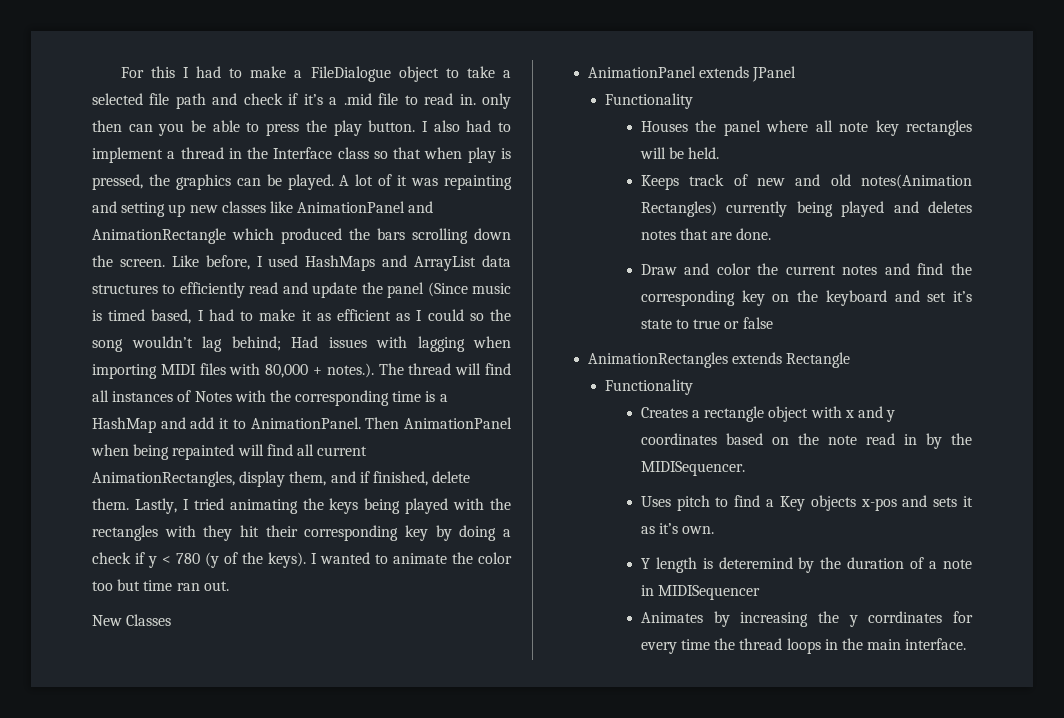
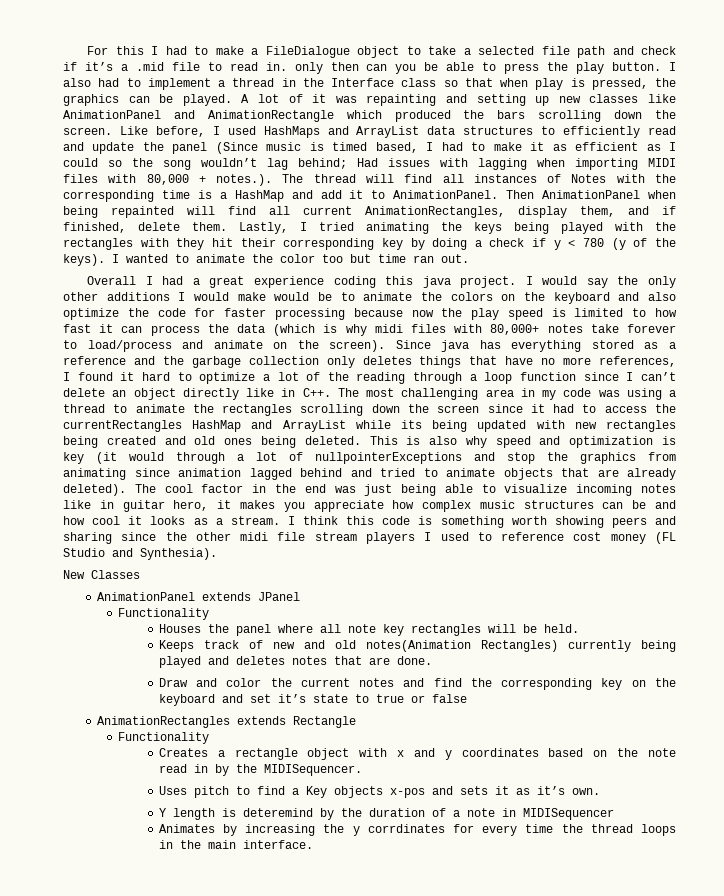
+ Overall I had a great experience coding this java project. I would say the only other additions I would make would be to animate the colors on the keyboard and also optimize the code for faster processing because now the play speed is limited to how fast it can process the data (which is why midi files with 80,000+ notes take forever to load/process and animate on the screen). Since java has everything stored as a reference and the garbage collection only deletes things that have no more references, I found it hard to optimize a lot of the reading through a loop function since I can’t delete an object directly like in C++. The most challenging area in my code was using a thread to animate the rectangles scrolling down the screen since it had to access the currentRectangles HashMap and ArrayList while its being updated with new rectangles being created and old ones being deleted. This is also why speed and optimization is key (it would through a lot of nullpointerExceptions and stop the graphics from animating since animation lagged behind and tried to animate objects that are already deleted). The cool factor in the end was just being able to visualize incoming notes like in guitar hero, it makes you appreciate how complex music structures can be and how cool it looks as a stream. I think this code is something worth showing peers and sharing since the other midi file stream players I used to reference cost money (FL Studio and Synthesia).

